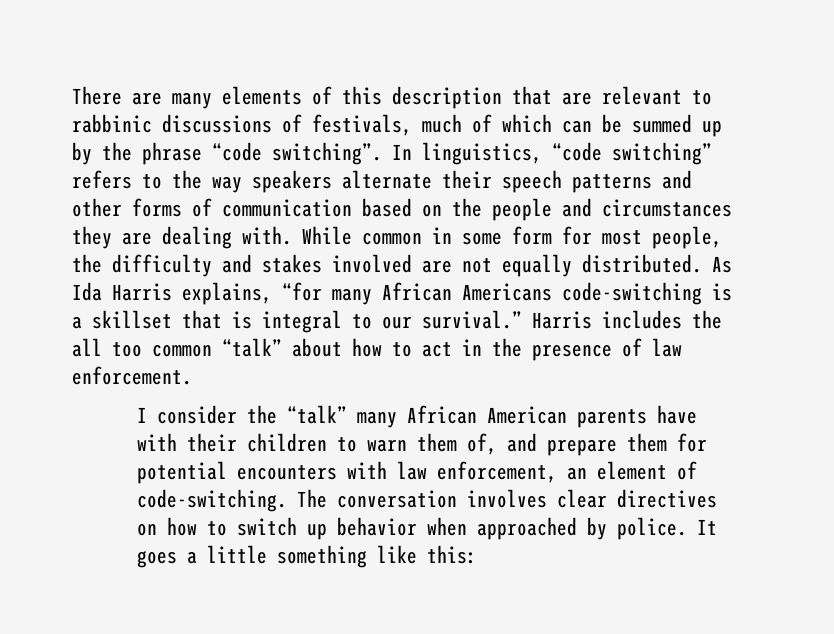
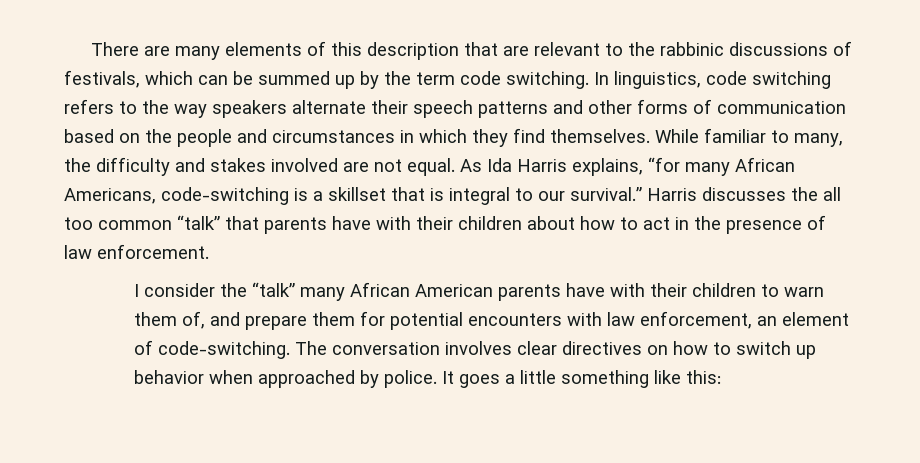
- There are many elements of this description that are relevant to rabbinic discussions of festivals, much of which can be summed up by the phrase “code switching”. In linguistics, “code switching” refers to the way speakers alternate their speech patterns and other forms of communication based on the people and circumstances they are dealing with. While common in some form for most people, the difficulty and stakes involved are not equally distributed.
+ There are many elements of this description that are relevant to the rabbinic discussions of festivals, which can be summed up by the term code switching. In linguistics, code switching refers to the way speakers alternate their speech patterns and other forms of communication based on the people and circumstances in which they find themselves. While familiar to many, the difficulty and stakes involved are not equal.
- As Ida Harris explains, “for many African Americans code-switching is a skillset that is integral to our survival.”
+ As Ida Harris explains, “for many African Americans, code-switching is a skillset that is integral to our survival.”
- Harris includes the all too common “talk” about how to act in the presence of law enforcement.
+ Harris discusses the all too common “talk” that parents have with their children about how to act in the presence of law enforcement.

